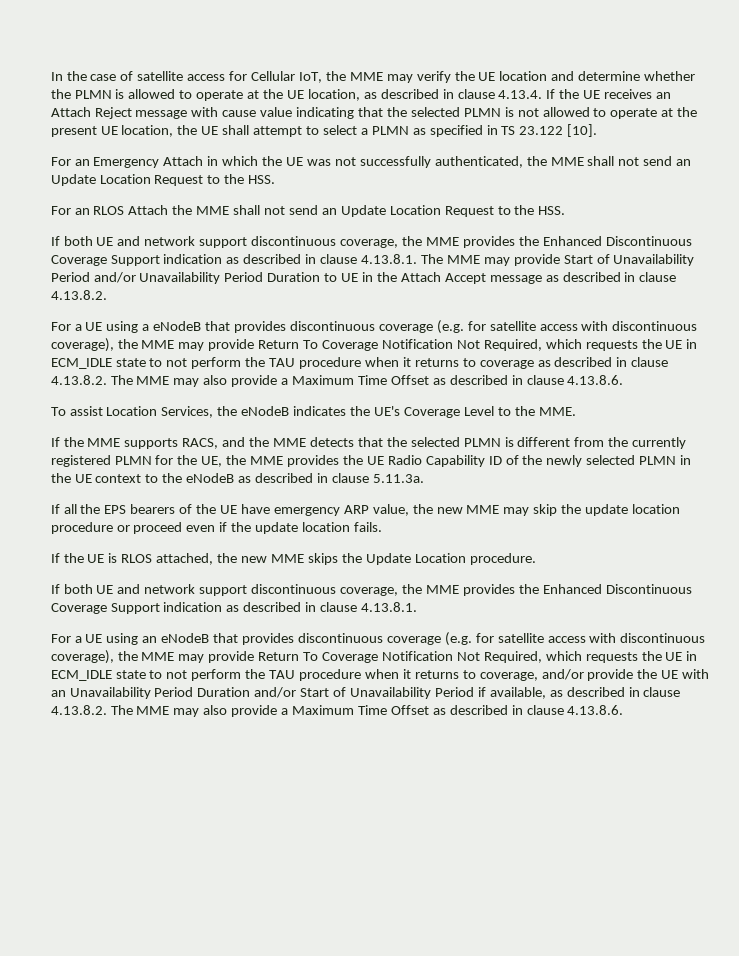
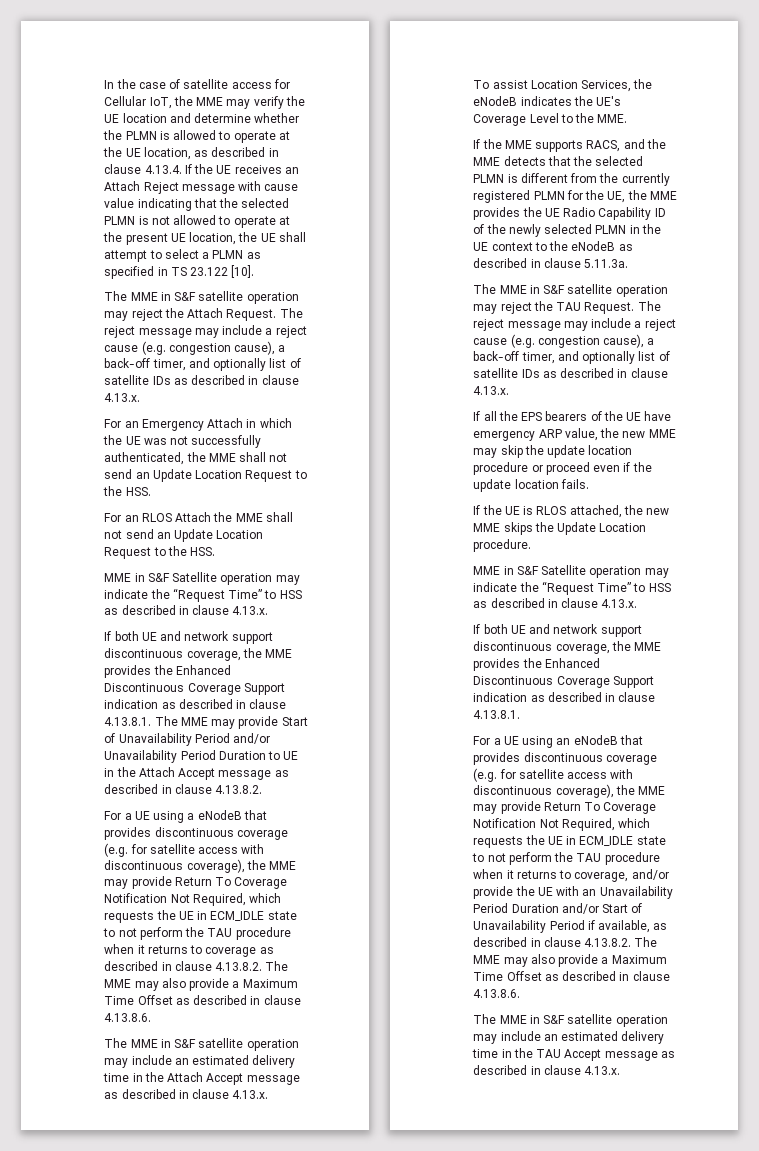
+ The MME in S&F satellite operation may reject the Attach Request. The reject message may include a reject cause (e.g. congestion cause), a back-off timer, and optionally list of satellite IDs as described in clause 4.13.x.
  For an RLOS Attach the MME shall not send an Update Location Request to the HSS.
+ MME in S&F Satellite operation may indicate the “Request Time” to HSS as described in clause 4.13.x.
+ The MME in S&F satellite operation may include an estimated delivery time in the Attach Accept message as described in clause 4.13.x.
+ The MME in S&F satellite operation may reject the TAU Request. The reject message may include a reject cause (e.g. congestion cause), a back-off timer, and optionally list of satellite IDs as described in clause 4.13.x.
  If the UE is RLOS attached, the new MME skips the Update Location procedure.
+ MME in S&F Satellite operation may indicate the “Request Time” to HSS as described in clause 4.13.x.
+ The MME in S&F satellite operation may include an estimated delivery time in the TAU Accept message as described in clause 4.13.x.

